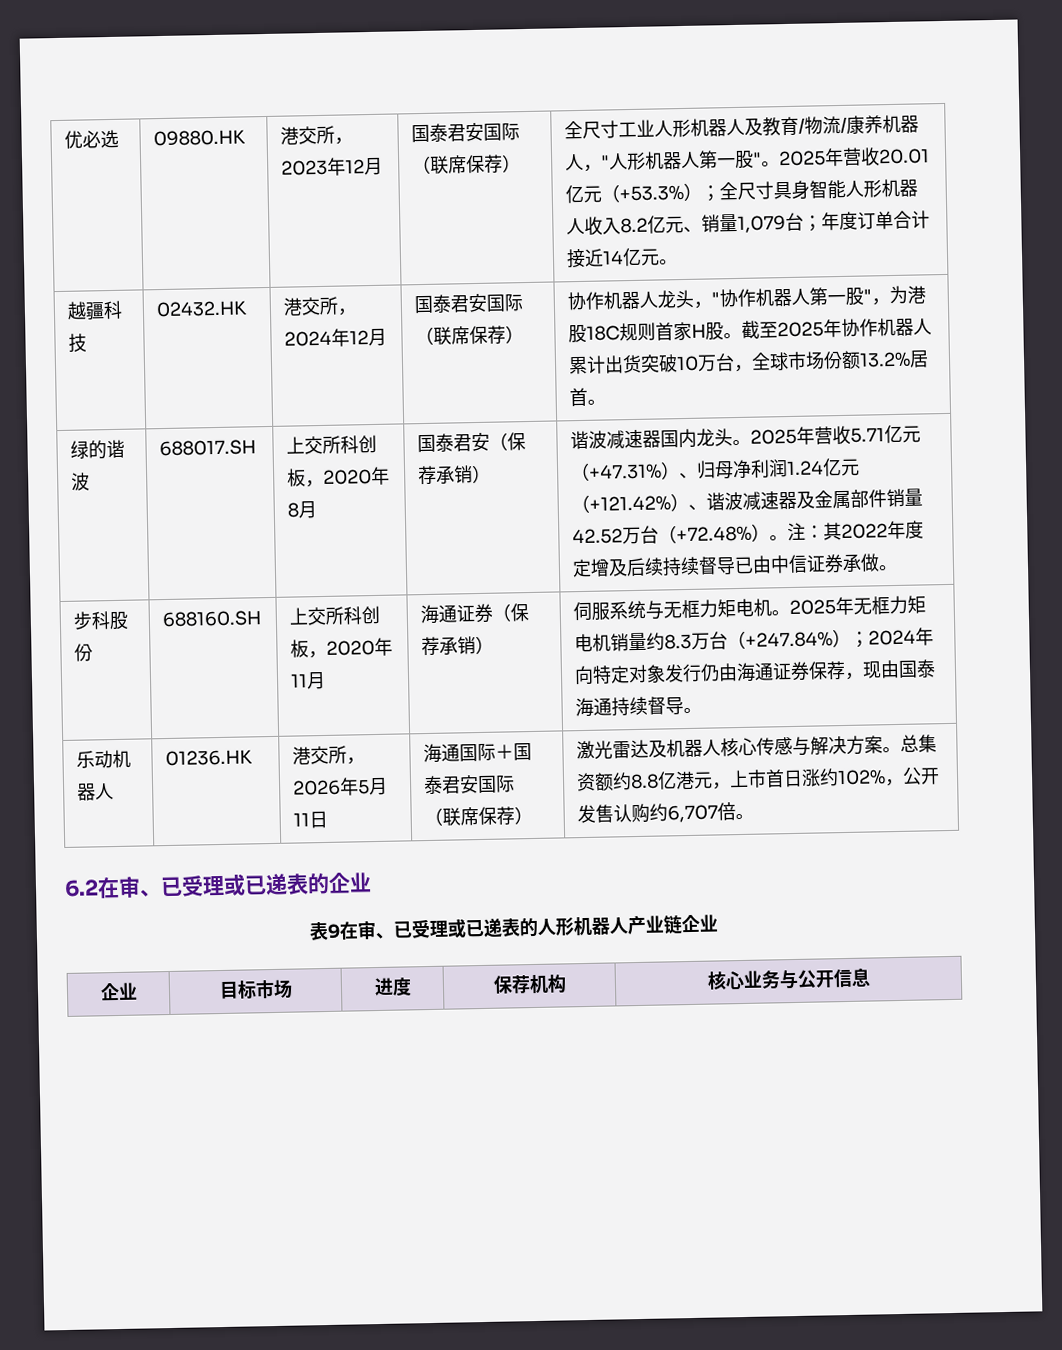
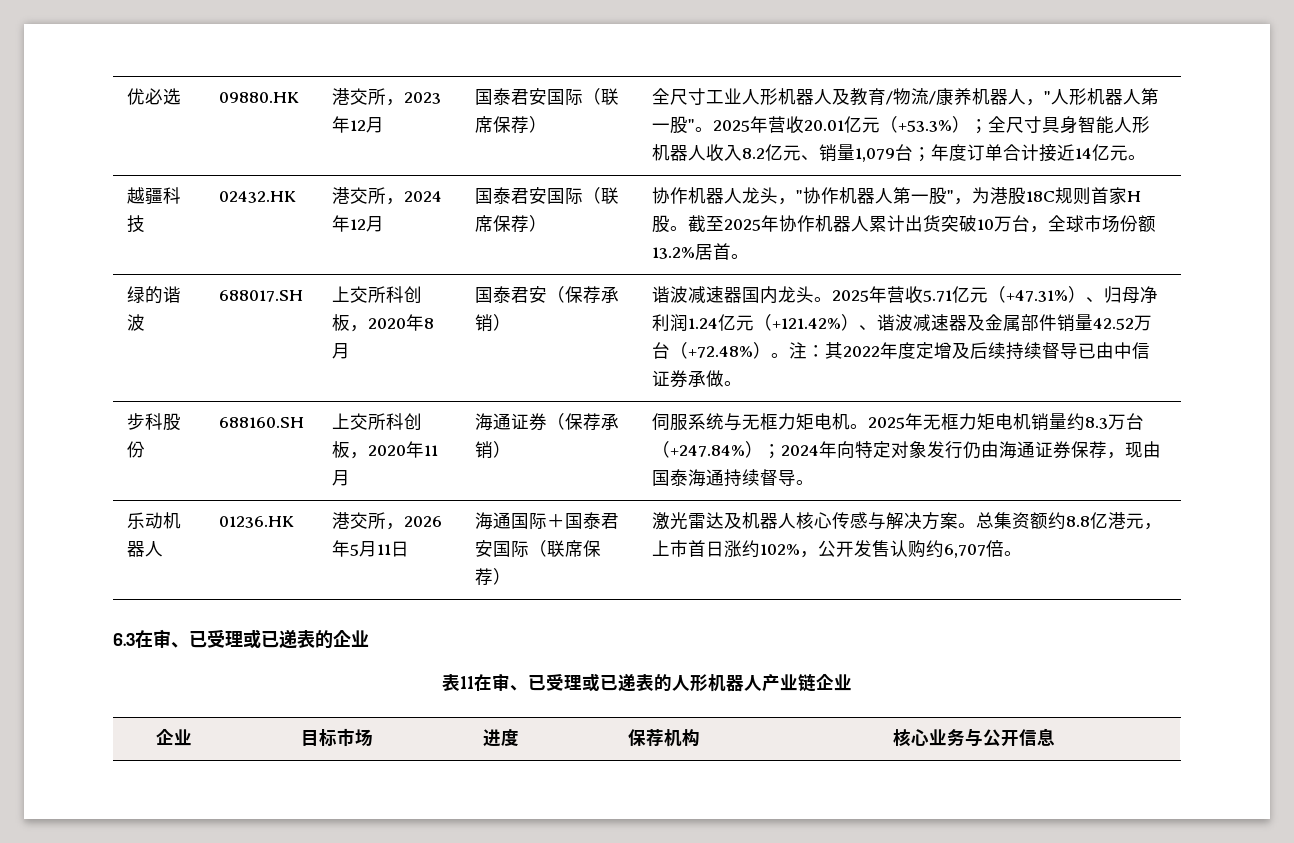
- 6.2在审、已受理或已递表的企业
+ 6.3在审、已受理或已递表的企业
- 表9在审、已受理或已递表的人形机器人产业链企业
+ 表11在审、已受理或已递表的人形机器人产业链企业

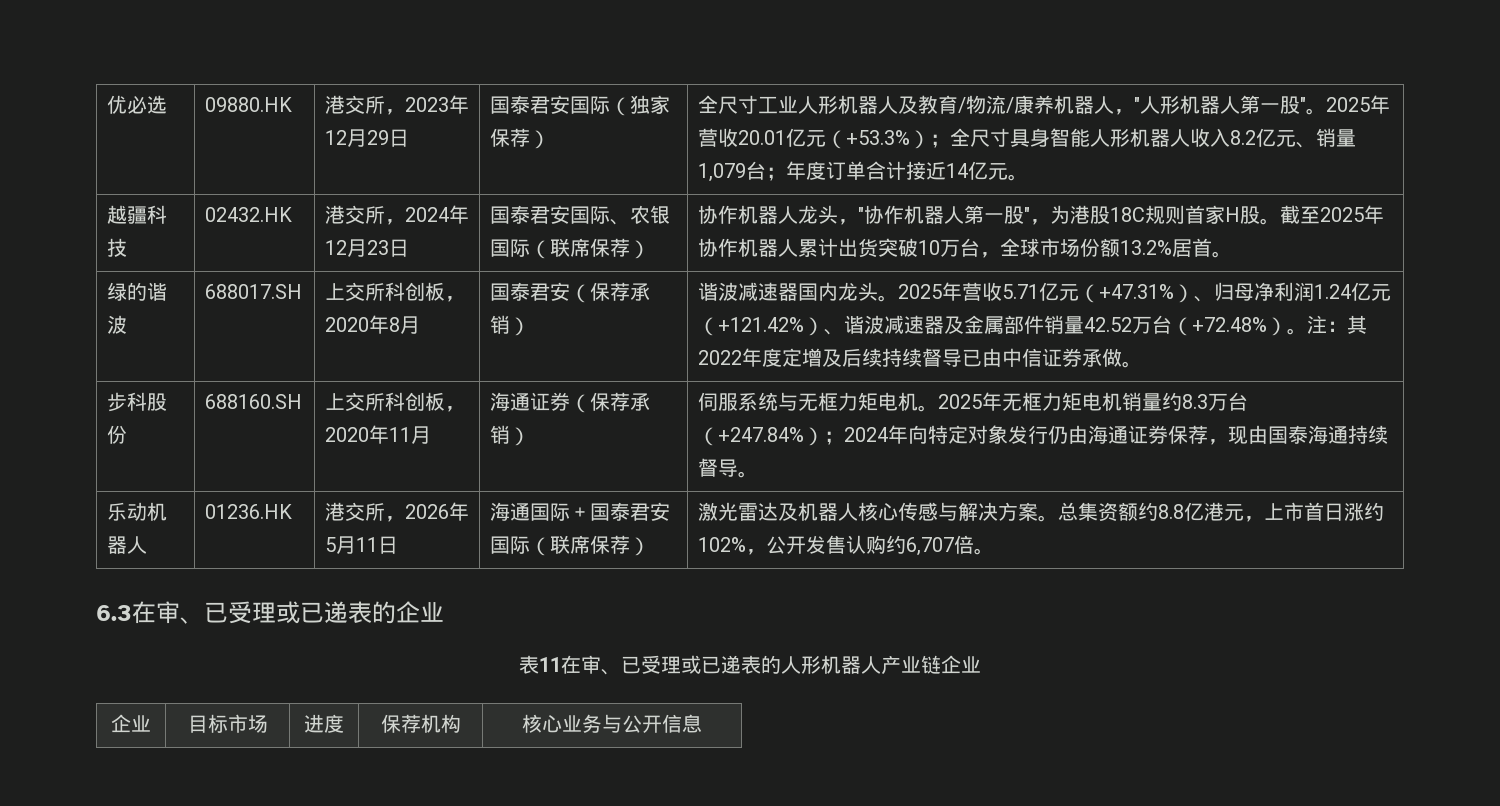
- 港交所，2023年12月 | 国泰君安国际（联席保荐）
+ 港交所，2023年12月29日 | 国泰君安国际（独家保荐）
- 港交所，2024年12月 | 国泰君安国际（联席保荐）
+ 港交所，2024年12月23日 | 国泰君安国际、农银国际（联席保荐）

